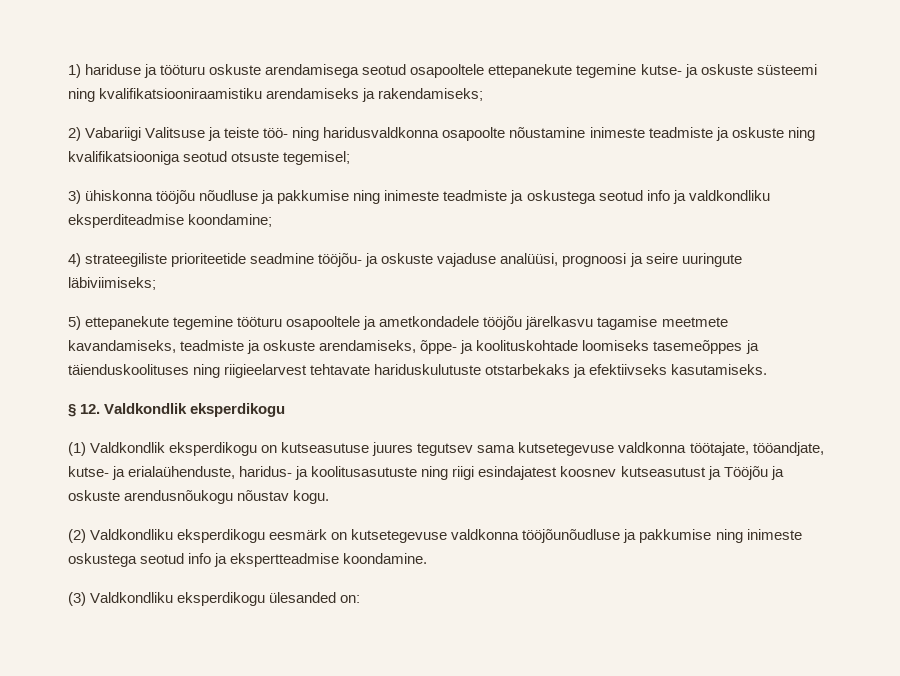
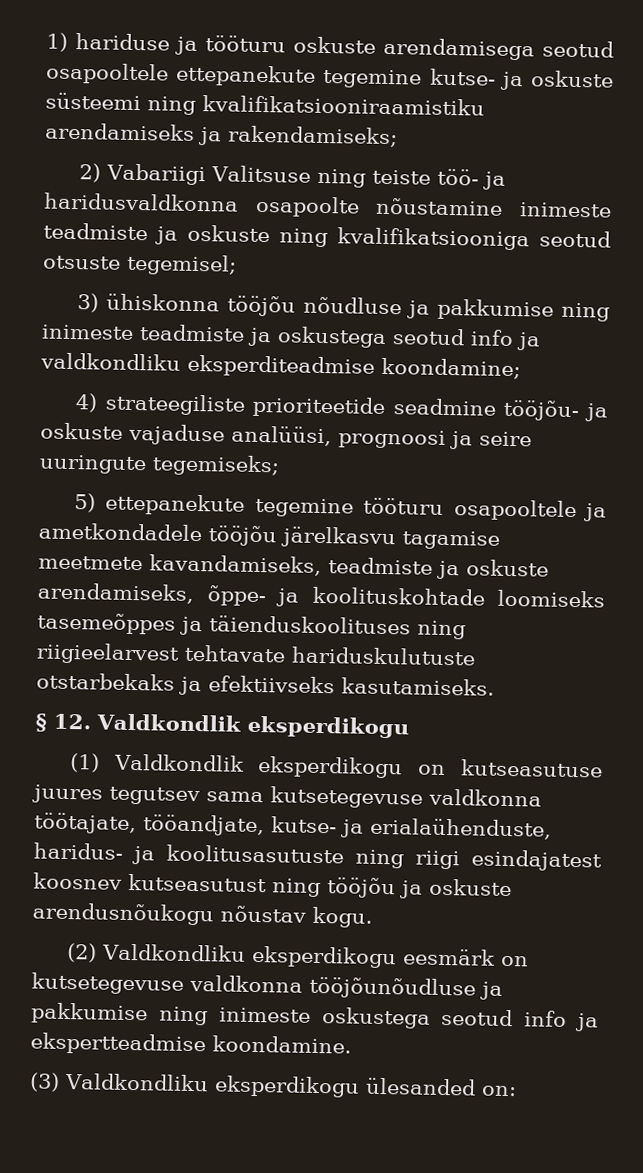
- 2) Vabariigi Valitsuse ja teiste töö- ning haridusvaldkonna osapoolte nõustamine inimeste teadmiste ja oskuste ning kvalifikatsiooniga seotud otsuste tegemisel;
+ 2) Vabariigi Valitsuse ning teiste töö- ja haridusvaldkonna osapoolte nõustamine inimeste teadmiste ja oskuste ning kvalifikatsiooniga seotud otsuste tegemisel;
- 4) strateegiliste prioriteetide seadmine tööjõu- ja oskuste vajaduse analüüsi, prognoosi ja seire uuringute läbiviimiseks;
+ 4) strateegiliste prioriteetide seadmine tööjõu- ja oskuste vajaduse analüüsi, prognoosi ja seire uuringute tegemiseks;
- (1) Valdkondlik eksperdikogu on kutseasutuse juures tegutsev sama kutsetegevuse valdkonna töötajate, tööandjate, kutse- ja erialaühenduste, haridus- ja koolitusasutuste ning riigi esindajatest koosnev kutseasutust ja Tööjõu ja oskuste arendusnõukogu nõustav kogu.
+ (1) Valdkondlik eksperdikogu on kutseasutuse juures tegutsev sama kutsetegevuse valdkonna töötajate, tööandjate, kutse- ja erialaühenduste, haridus- ja koolitusasutuste ning riigi esindajatest koosnev kutseasutust ning tööjõu ja oskuste arendusnõukogu nõustav kogu.

